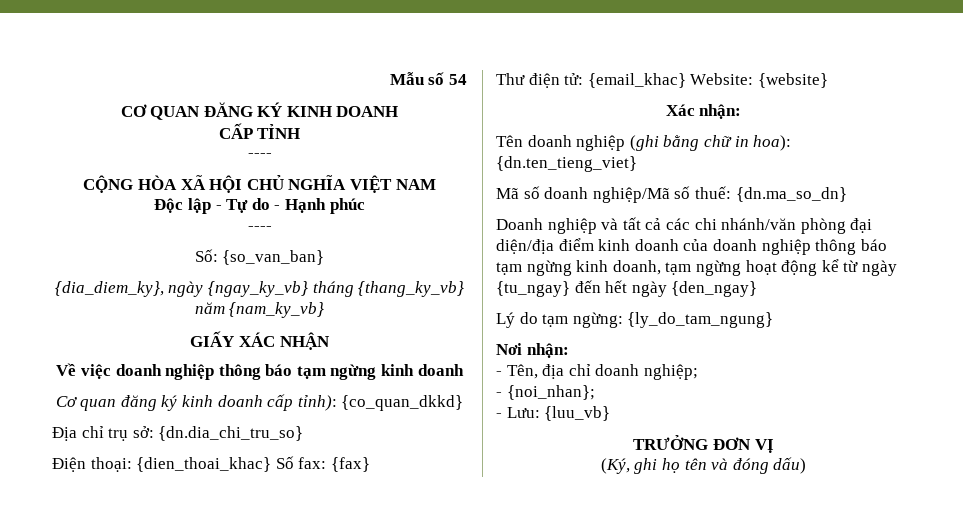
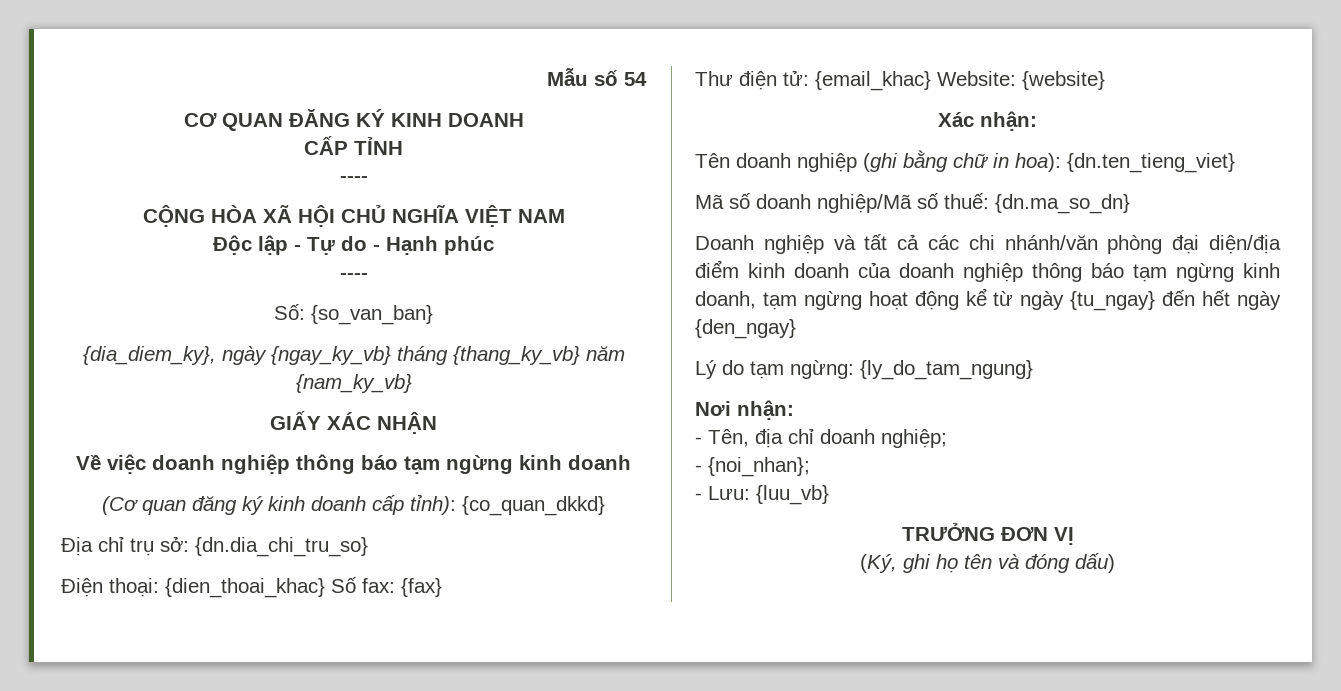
- Cơ quan đăng ký kinh doanh cấp tỉnh): {co_quan_dkkd}
+ (Cơ quan đăng ký kinh doanh cấp tỉnh): {co_quan_dkkd}

